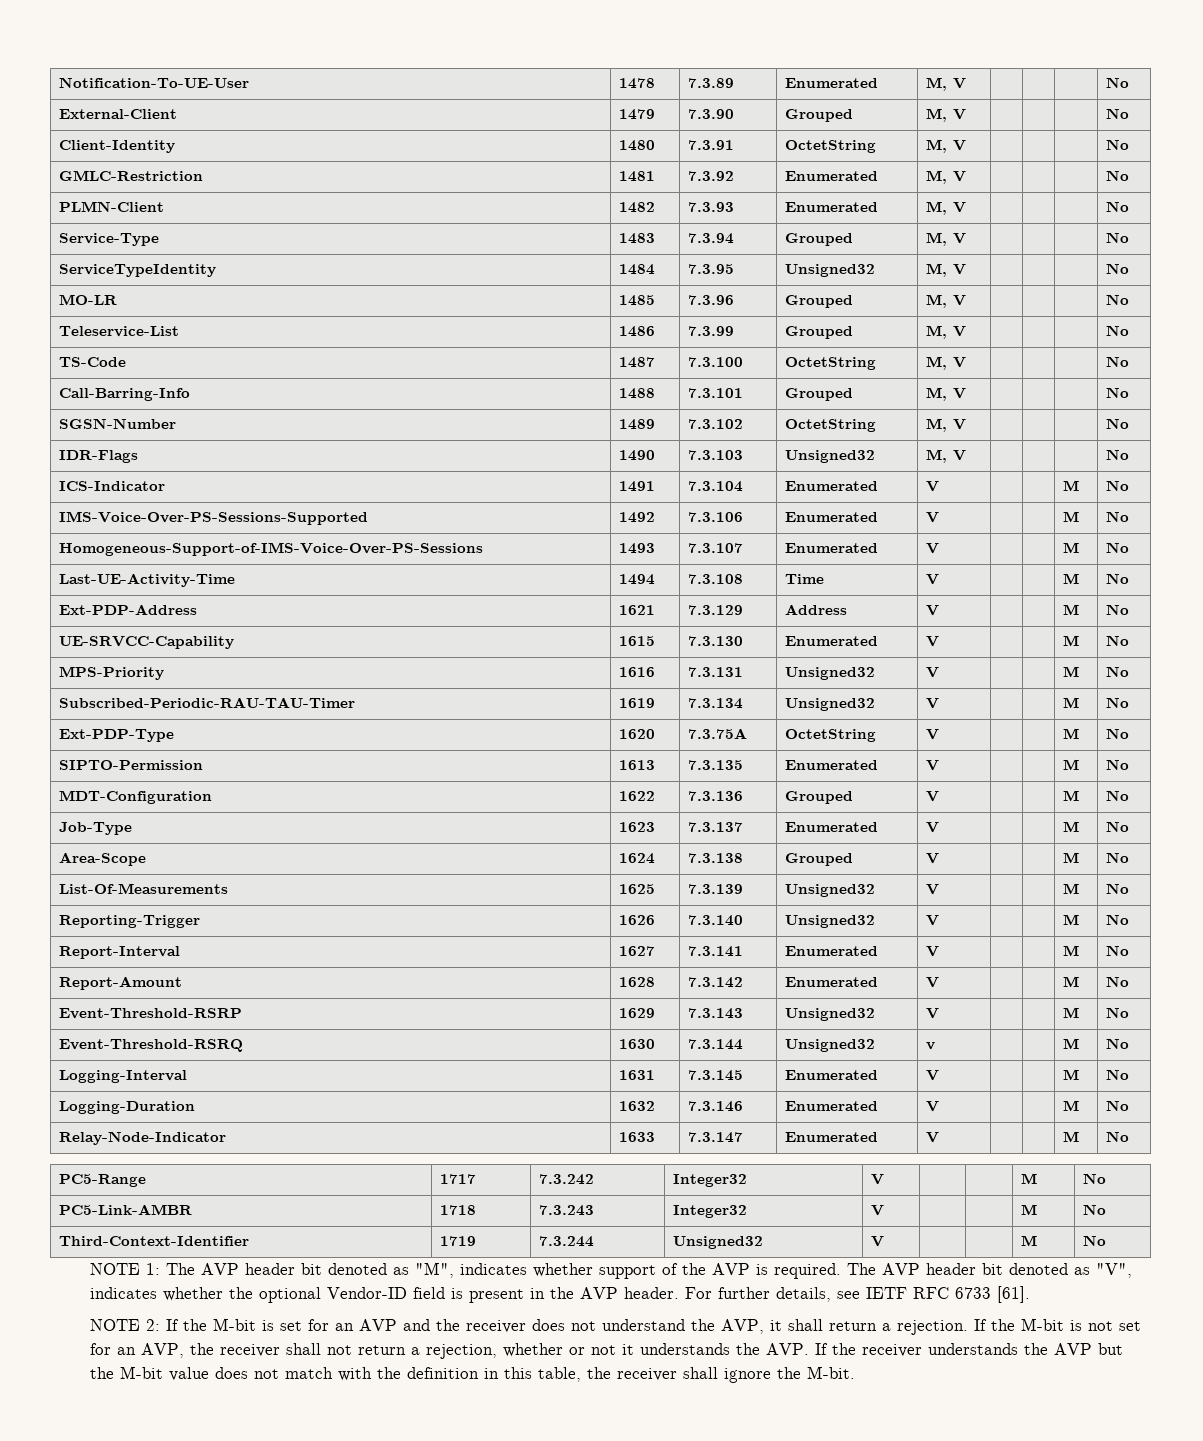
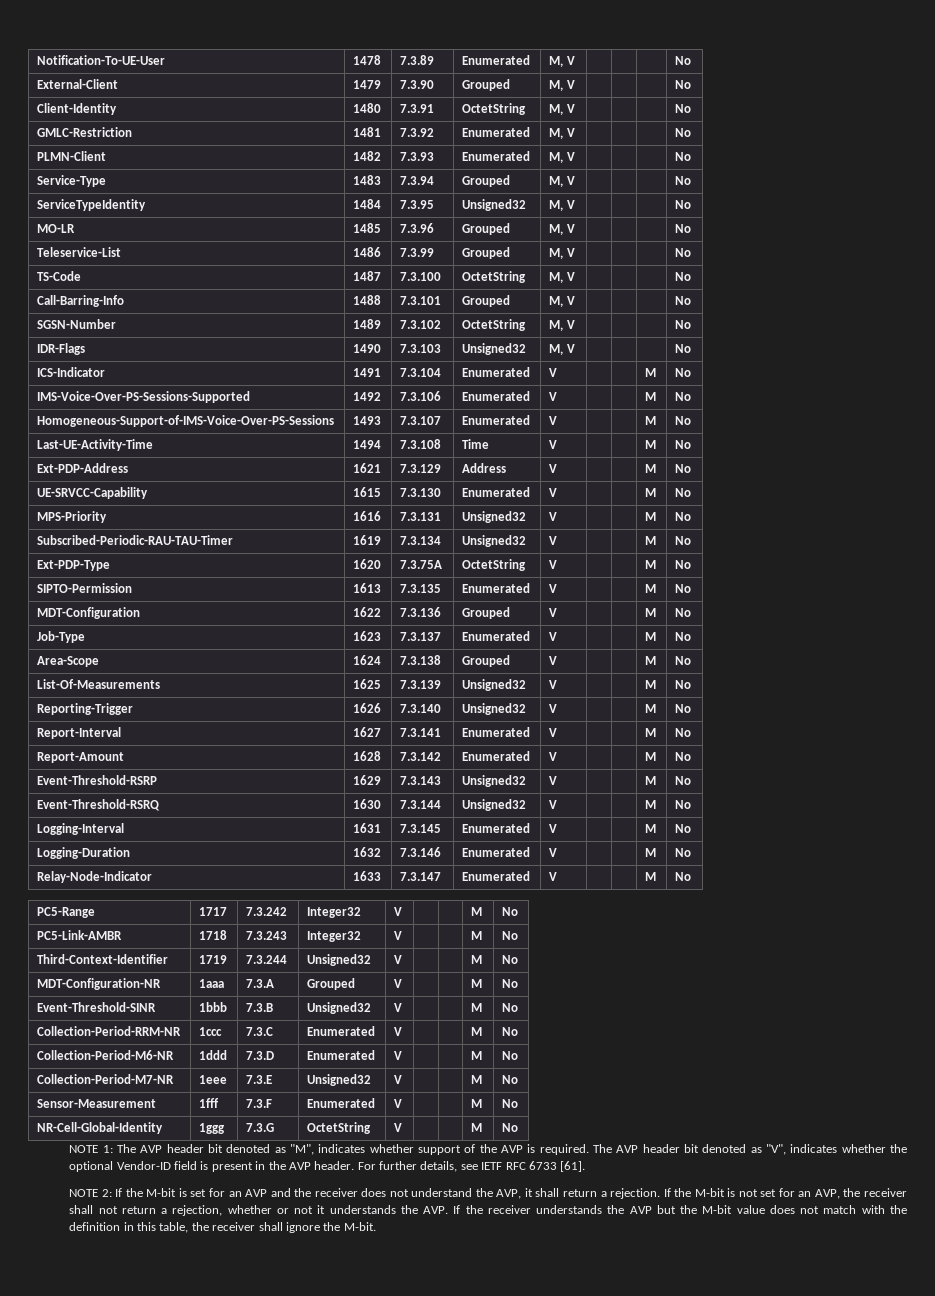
- Event-Threshold-RSRQ | 1630 | 7.3.144 | Unsigned32 | v | | | M | No
+ Event-Threshold-RSRQ | 1630 | 7.3.144 | Unsigned32 | V | | | M | No
+ MDT-Configuration-NR | 1aaa | 7.3.A | Grouped | V | | | M | No
+ Event-Threshold-SINR | 1bbb | 7.3.B | Unsigned32 | V | | | M | No
+ Collection-Period-RRM-NR | 1ccc | 7.3.C | Enumerated | V | | | M | No
+ Collection-Period-M6-NR | 1ddd | 7.3.D | Enumerated | V | | | M | No
+ Collection-Period-M7-NR | 1eee | 7.3.E | Unsigned32 | V | | | M | No
+ Sensor-Measurement | 1fff | 7.3.F | Enumerated | V | | | M | No
+ NR-Cell-Global-Identity | 1ggg | 7.3.G | OctetString | V | | | M | No

